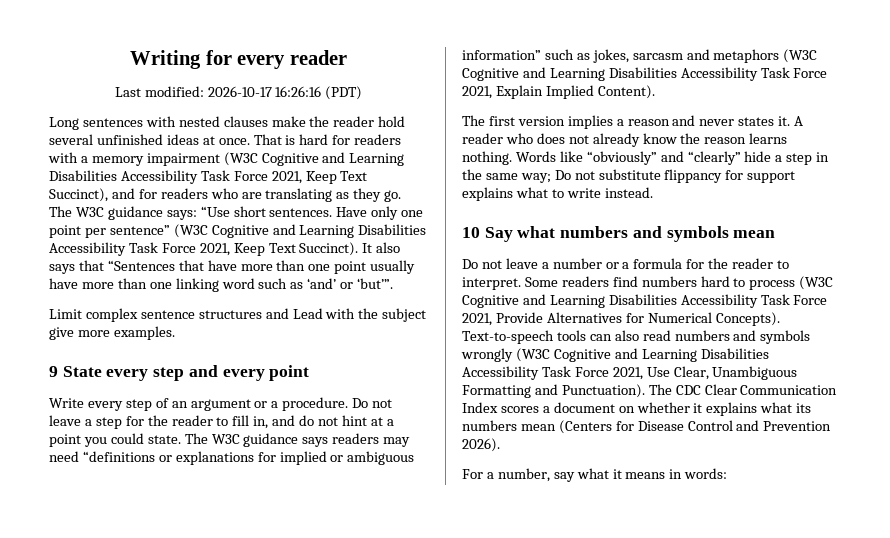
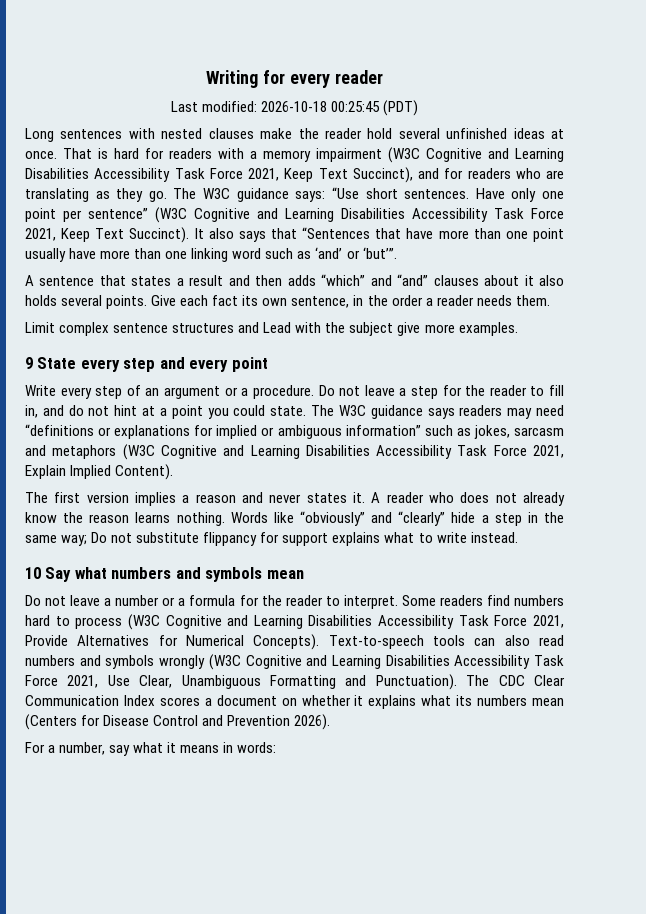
- Last modified: 2026-10-17 16:26:16 (PDT)
+ Last modified: 2026-10-18 00:25:45 (PDT)
+ A sentence that states a result and then adds “which” and “and” clauses about it also holds several points. Give each fact its own sentence, in the order a reader needs them.

